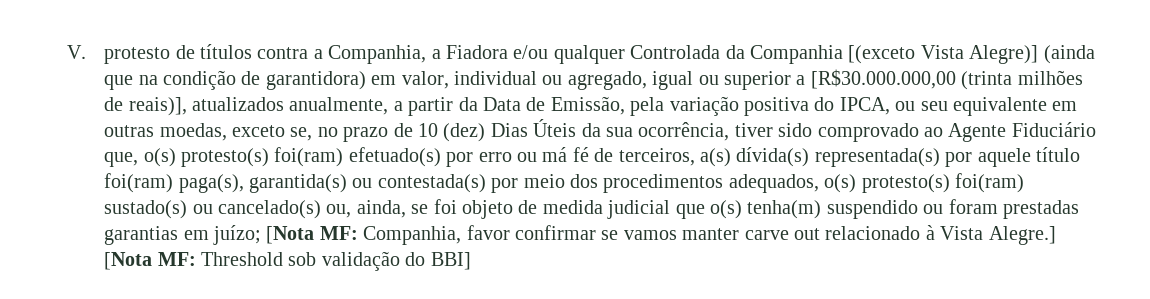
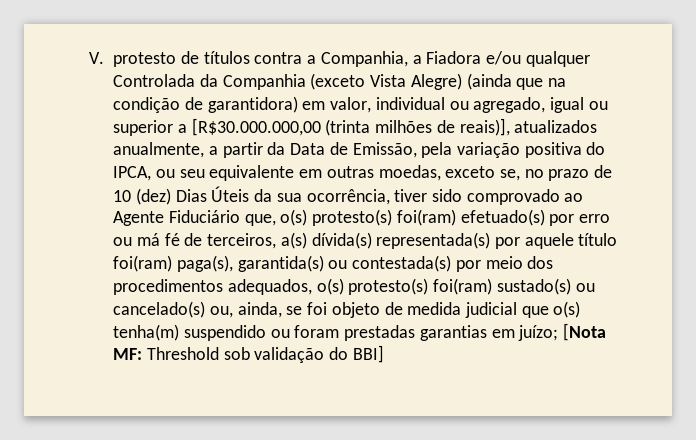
- V. protesto de títulos contra a Companhia, a Fiadora e/ou qualquer Controlada da Companhia [(exceto Vista Alegre)] (ainda que na condição de garantidora) em valor, individual ou agregado, igual ou superior a [R$30.000.000,00 (trinta milhões de reais)], atualizados anualmente, a partir da Data de Emissão, pela variação positiva do IPCA, ou seu equivalente em outras moedas, exceto se, no prazo de 10 (dez) Dias Úteis da sua ocorrência, tiver sido comprovado ao Agente Fiduciário que, o(s) protesto(s) foi(ram) efetuado(s) por erro ou má fé de terceiros, a(s) dívida(s) representada(s) por aquele título foi(ram) paga(s), garantida(s) ou contestada(s) por meio dos procedimentos adequados, o(s) protesto(s) foi(ram) sustado(s) ou cancelado(s) ou, ainda, se foi objeto de medida judicial que o(s) tenha(m) suspendido ou foram prestadas garantias em juízo;
+ V. protesto de títulos contra a Companhia, a Fiadora e/ou qualquer Controlada da Companhia (exceto Vista Alegre) (ainda que na condição de garantidora) em valor, individual ou agregado, igual ou superior a [R$30.000.000,00 (trinta milhões de reais)], atualizados anualmente, a partir da Data de Emissão, pela variação positiva do IPCA, ou seu equivalente em outras moedas, exceto se, no prazo de 10 (dez) Dias Úteis da sua ocorrência, tiver sido comprovado ao Agente Fiduciário que, o(s) protesto(s) foi(ram) efetuado(s) por erro ou má fé de terceiros, a(s) dívida(s) representada(s) por aquele título foi(ram) paga(s), garantida(s) ou contestada(s) por meio dos procedimentos adequados, o(s) protesto(s) foi(ram) sustado(s) ou cancelado(s) ou, ainda, se foi objeto de medida judicial que o(s) tenha(m) suspendido ou foram prestadas garantias em juízo;
- Companhia, favor confirmar se vamos manter carve out relacionado à Vista Alegre.] [Nota MF:

